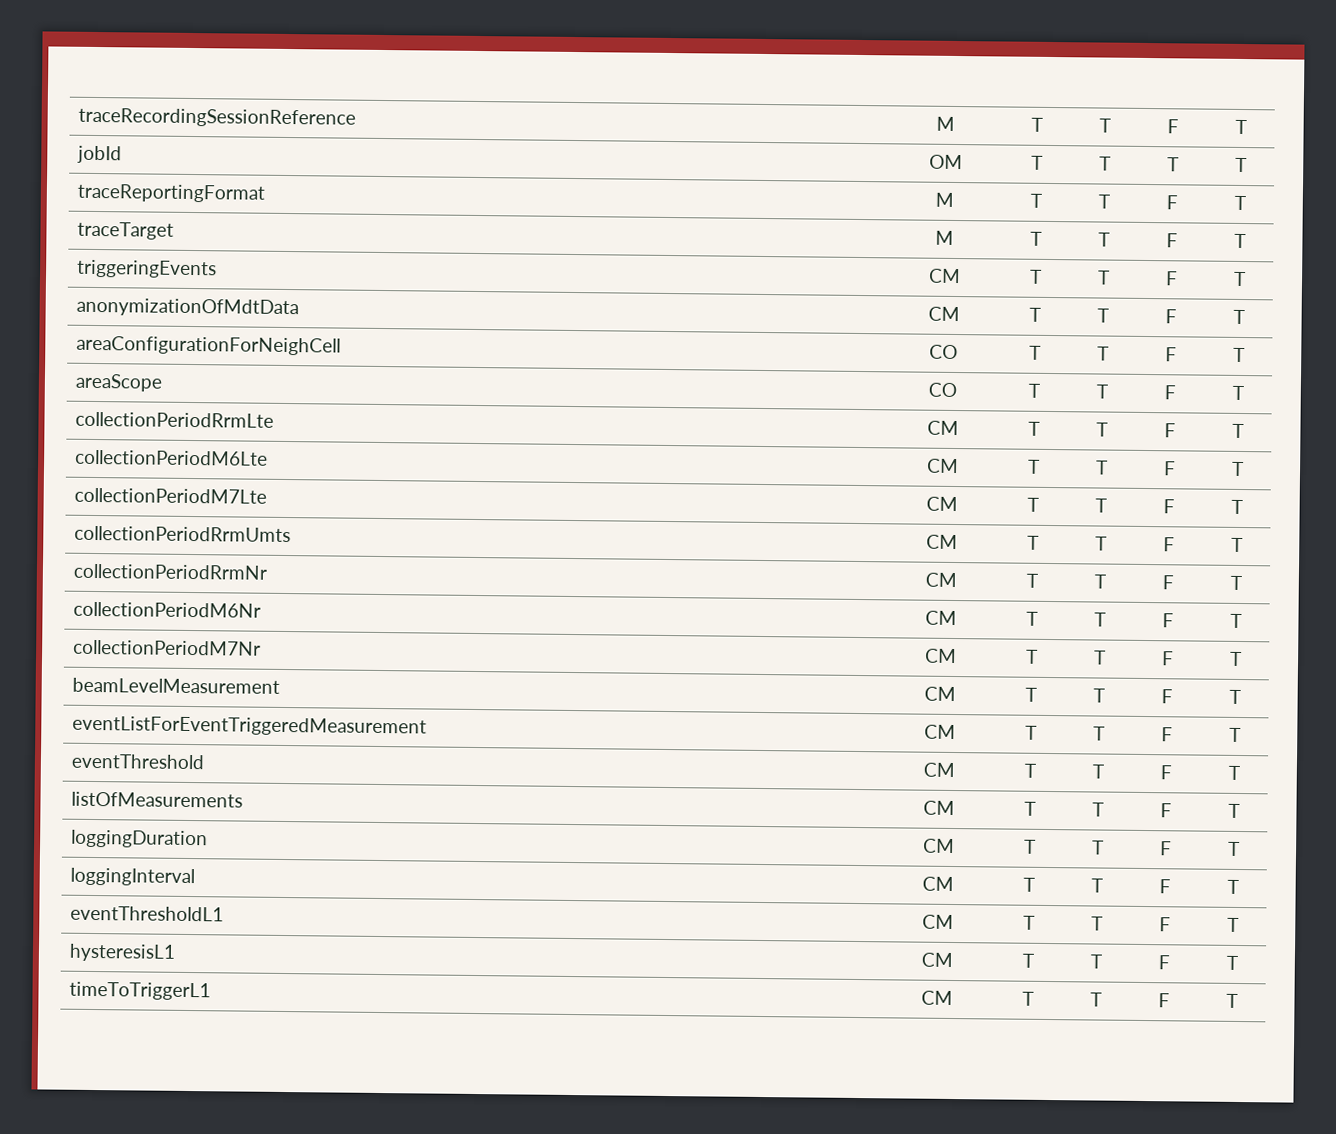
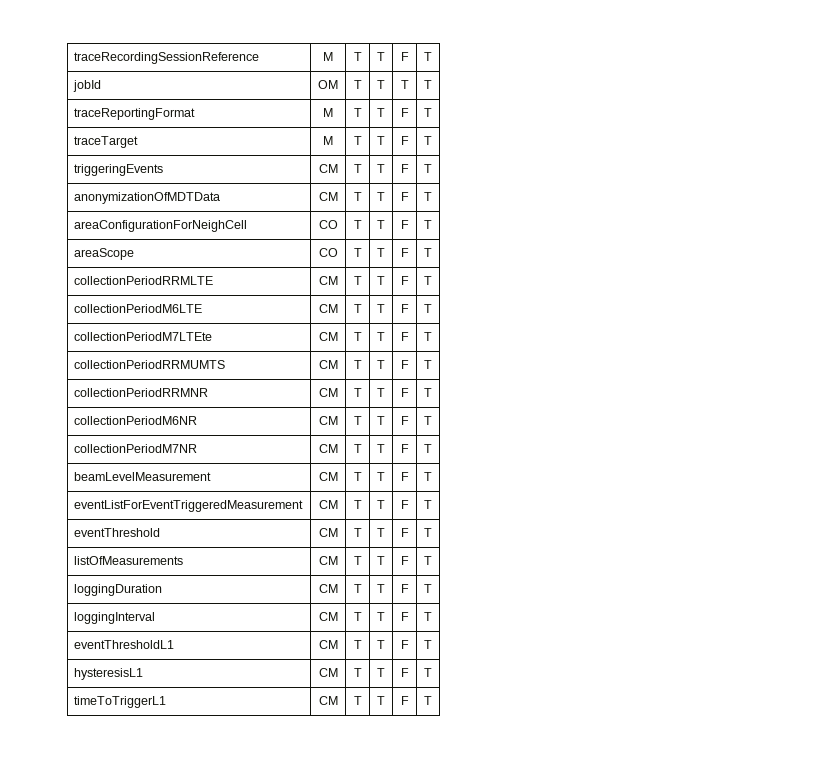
- anonymizationOfMdtData | CM | T | T | F | T
+ anonymizationOfMDTData | CM | T | T | F | T
- collectionPeriodRrmLte | CM | T | T | F | T
- collectionPeriodM6Lte | CM | T | T | F | T
- collectionPeriodM7Lte | CM | T | T | F | T
- collectionPeriodRrmUmts | CM | T | T | F | T
- collectionPeriodRrmNr | CM | T | T | F | T
- collectionPeriodM6Nr | CM | T | T | F | T
- collectionPeriodM7Nr | CM | T | T | F | T
+ collectionPeriodRRMLTE | CM | T | T | F | T
+ collectionPeriodM6LTE | CM | T | T | F | T
+ collectionPeriodM7LTEte | CM | T | T | F | T
+ collectionPeriodRRMUMTS | CM | T | T | F | T
+ collectionPeriodRRMNR | CM | T | T | F | T
+ collectionPeriodM6NR | CM | T | T | F | T
+ collectionPeriodM7NR | CM | T | T | F | T

